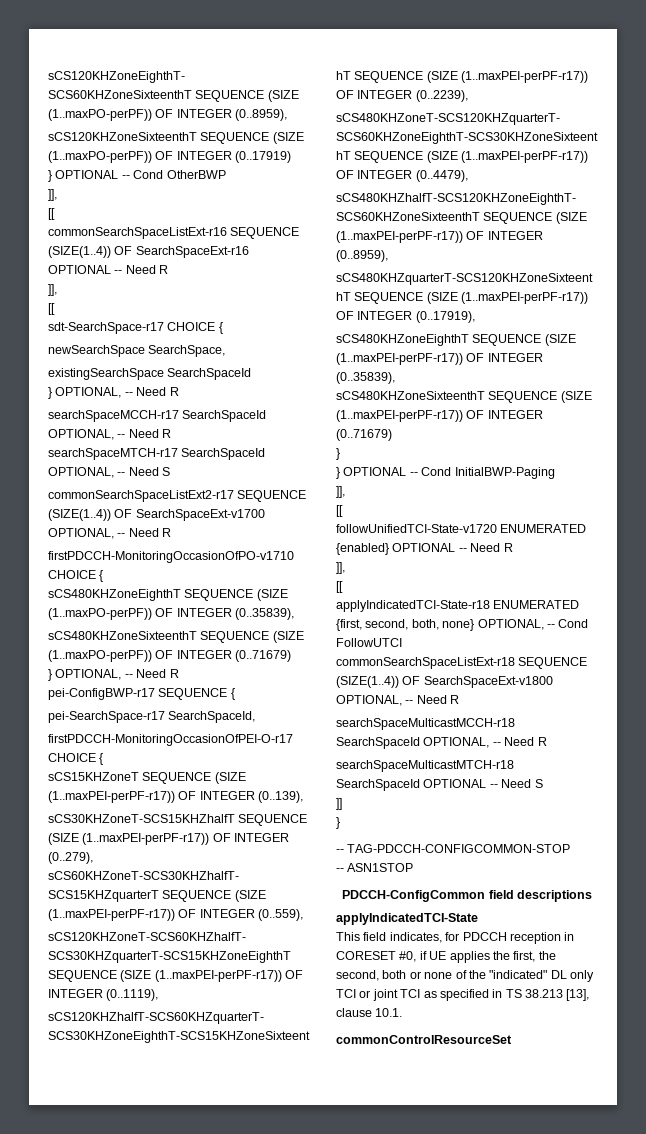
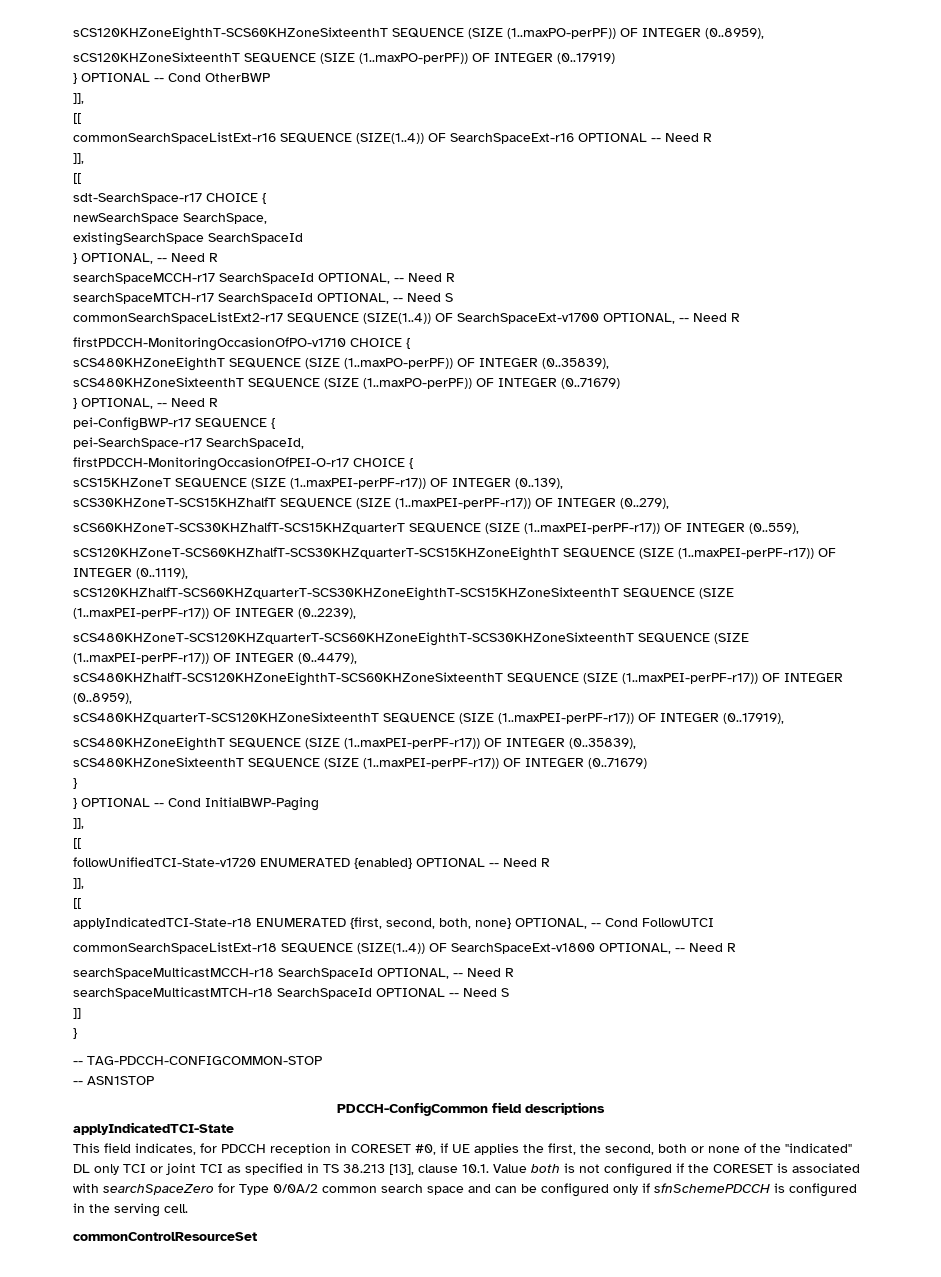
- This field indicates, for PDCCH reception in CORESET #0, if UE applies the first, the second, both or none of the "indicated" DL only TCI or joint TCI as specified in TS 38.213 [13], clause 10.1.
+ This field indicates, for PDCCH reception in CORESET #0, if UE applies the first, the second, both or none of the "indicated" DL only TCI or joint TCI as specified in TS 38.213 [13], clause 10.1. Value both is not configured if the CORESET is associated with searchSpaceZero for Type 0/0A/2 common search space and can be configured only if sfnSchemePDCCH is configured in the serving cell.

